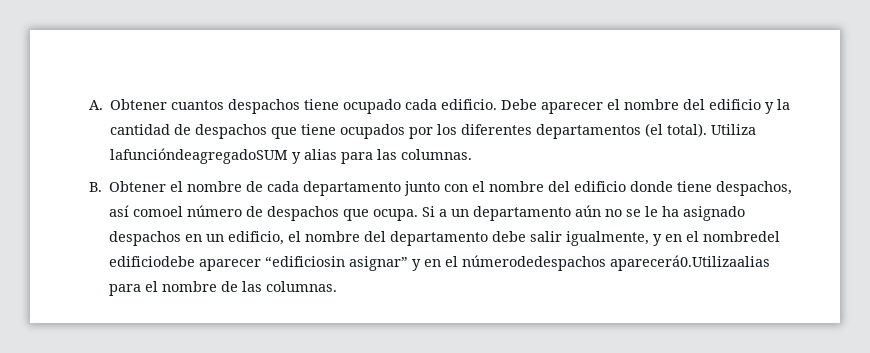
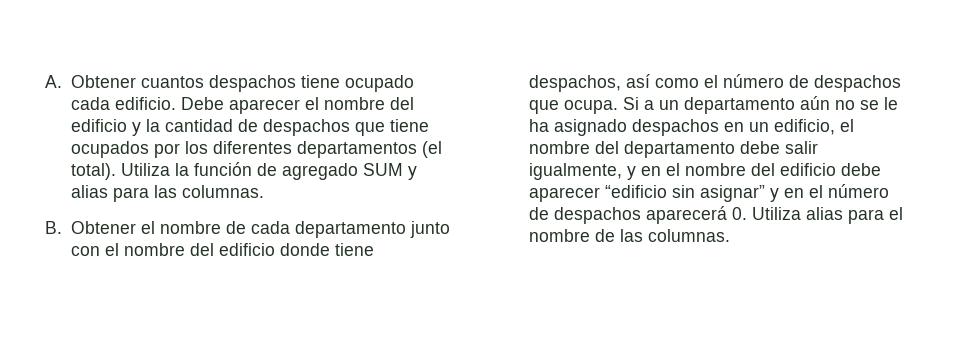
- Utiliza lafuncióndeagregadoSUM y alias para las columnas.
+ Utiliza la función de agregado SUM y alias para las columnas.
- B. Obtener el nombre de cada departamento junto con el nombre del edificio donde tiene despachos, así comoel número de despachos que ocupa.
+ B. Obtener el nombre de cada departamento junto con el nombre del edificio donde tiene despachos, así como el número de despachos que ocupa.
- Si a un departamento aún no se le ha asignado despachos en un edificio, el nombre del departamento debe salir igualmente, y en el nombredel edificiodebe aparecer “edificiosin asignar” y en el númerodedespachos aparecerá0.Utilizaalias para el nombre de las columnas.
+ Si a un departamento aún no se le ha asignado despachos en un edificio, el nombre del departamento debe salir igualmente, y en el nombre del edificio debe aparecer “edificio sin asignar” y en el número de despachos aparecerá 0. Utiliza alias para el nombre de las columnas.

